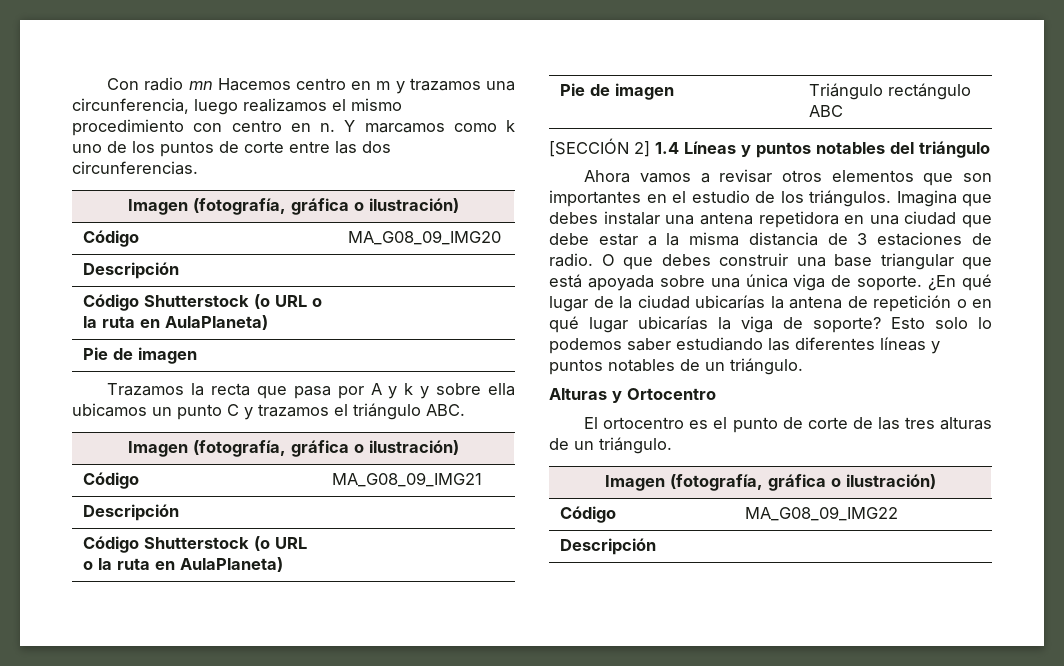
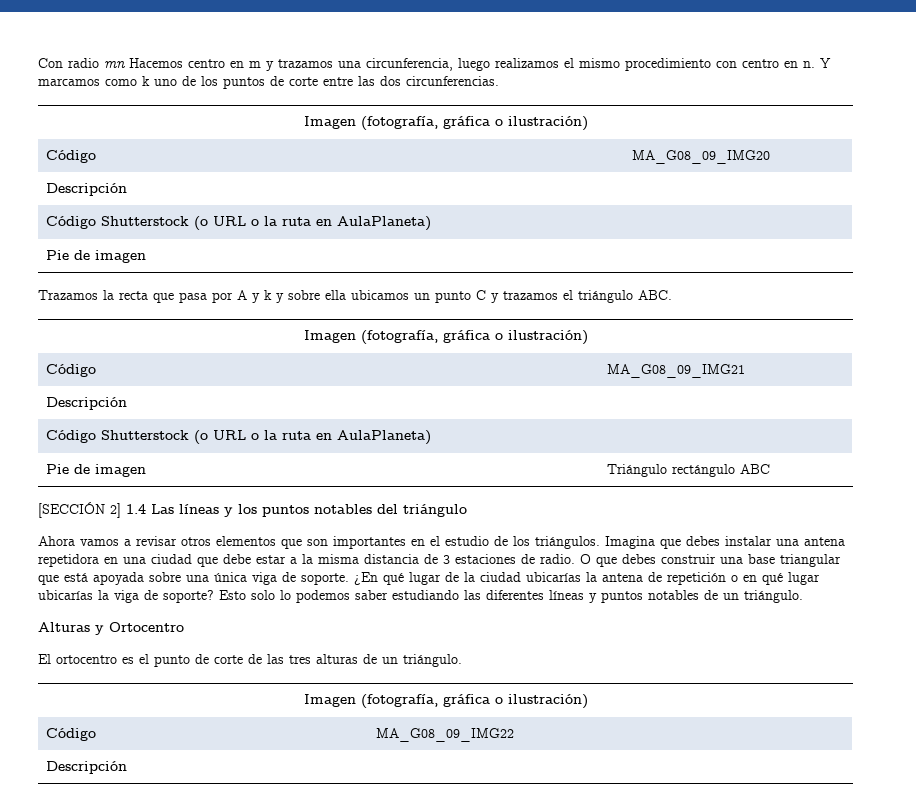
- [SECCIÓN 2] 1.4 Líneas y puntos notables del triángulo
+ [SECCIÓN 2] 1.4 Las líneas y los puntos notables del triángulo

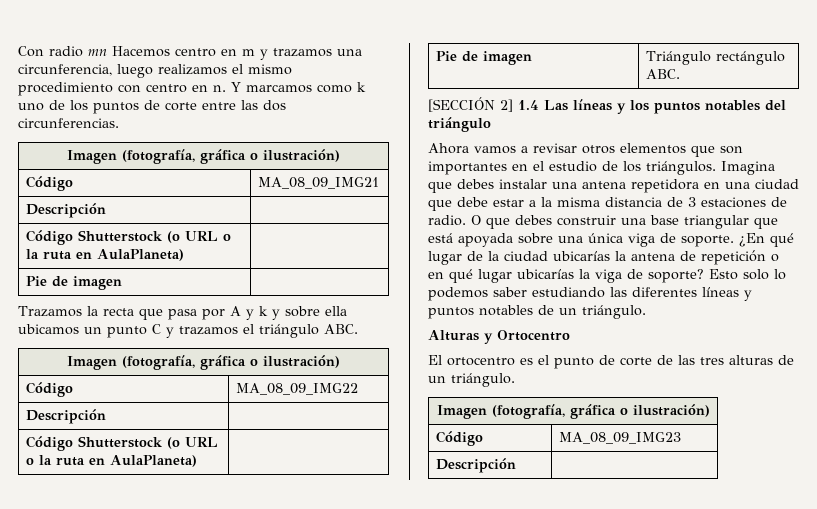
- Código | MA_G08_09_IMG20
+ Código | MA_08_09_IMG21
- Código | MA_G08_09_IMG21
+ Código | MA_08_09_IMG22
- Pie de imagen | Triángulo rectángulo ABC
+ Pie de imagen | Triángulo rectángulo ABC.
- Código | MA_G08_09_IMG22
+ Código | MA_08_09_IMG23

